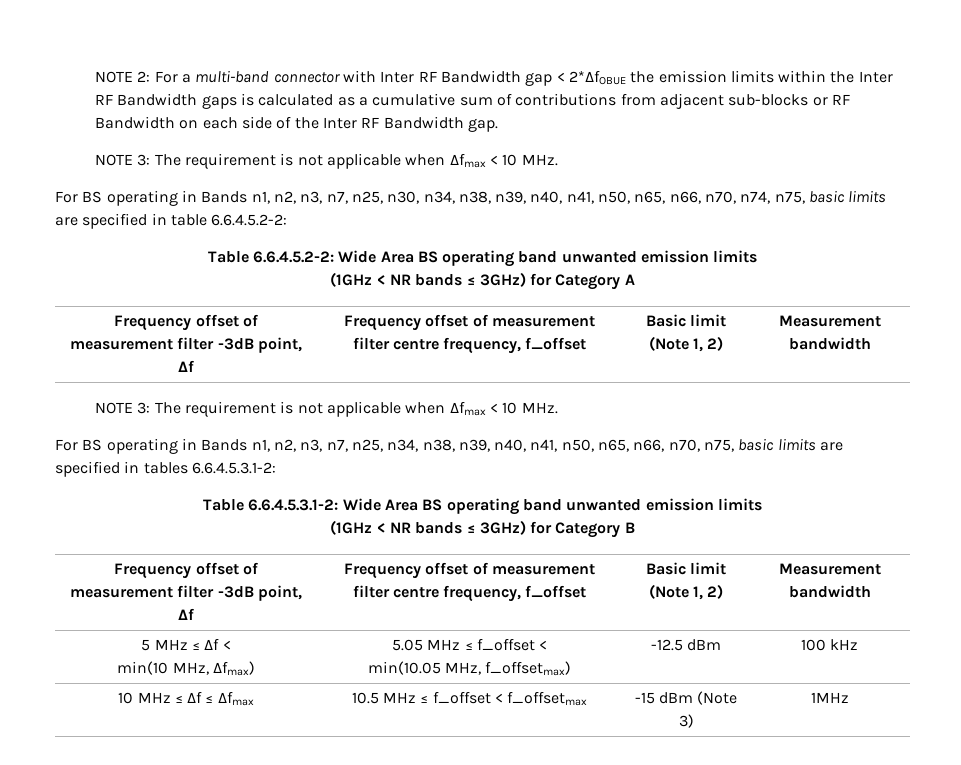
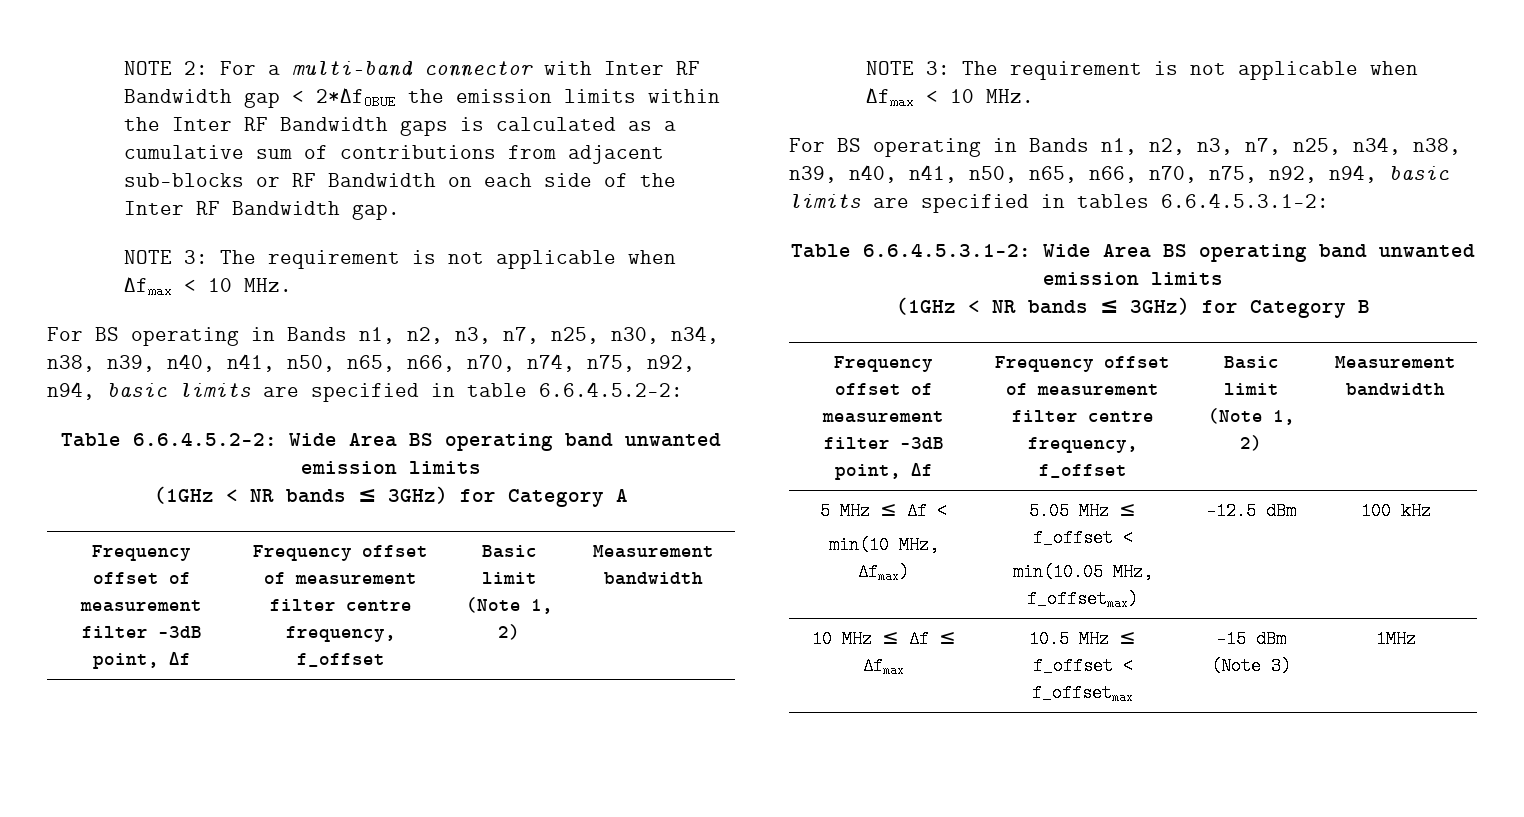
- For BS operating in Bands n1, n2, n3, n7, n25, n30, n34, n38, n39, n40, n41, n50, n65, n66, n70, n74, n75, basic limits are specified in table 6.6.4.5.2-2:
+ For BS operating in Bands n1, n2, n3, n7, n25, n30, n34, n38, n39, n40, n41, n50, n65, n66, n70, n74, n75, n92, n94, basic limits are specified in table 6.6.4.5.2-2:
- For BS operating in Bands n1, n2, n3, n7, n25, n34, n38, n39, n40, n41, n50, n65, n66, n70, n75, basic limits are specified in tables 6.6.4.5.3.1-2:
+ For BS operating in Bands n1, n2, n3, n7, n25, n34, n38, n39, n40, n41, n50, n65, n66, n70, n75, n92, n94, basic limits are specified in tables 6.6.4.5.3.1-2:

